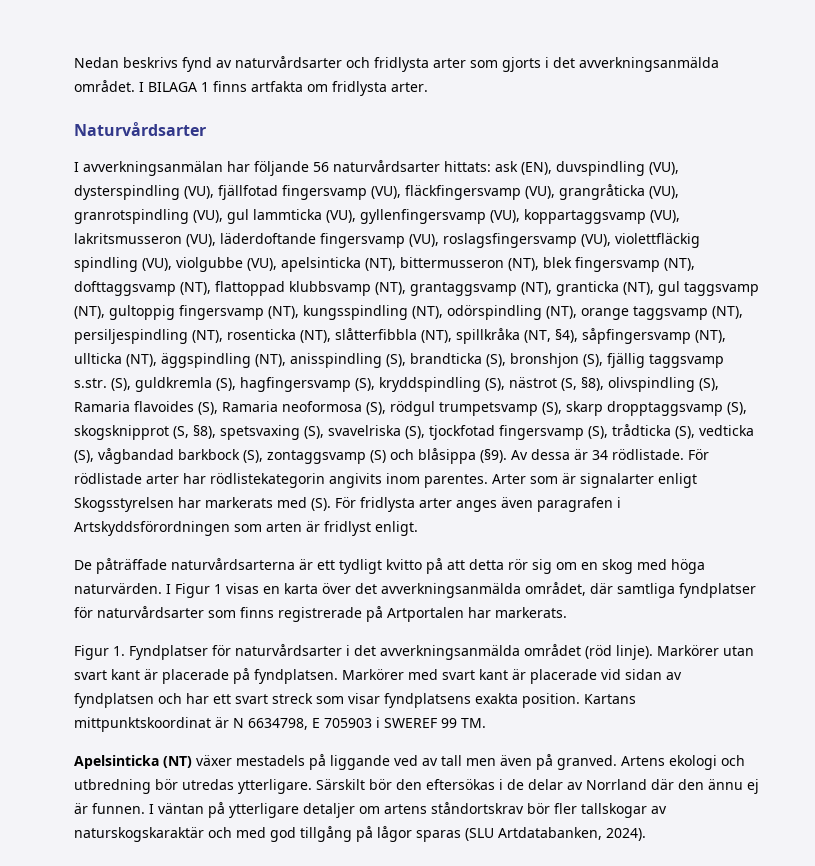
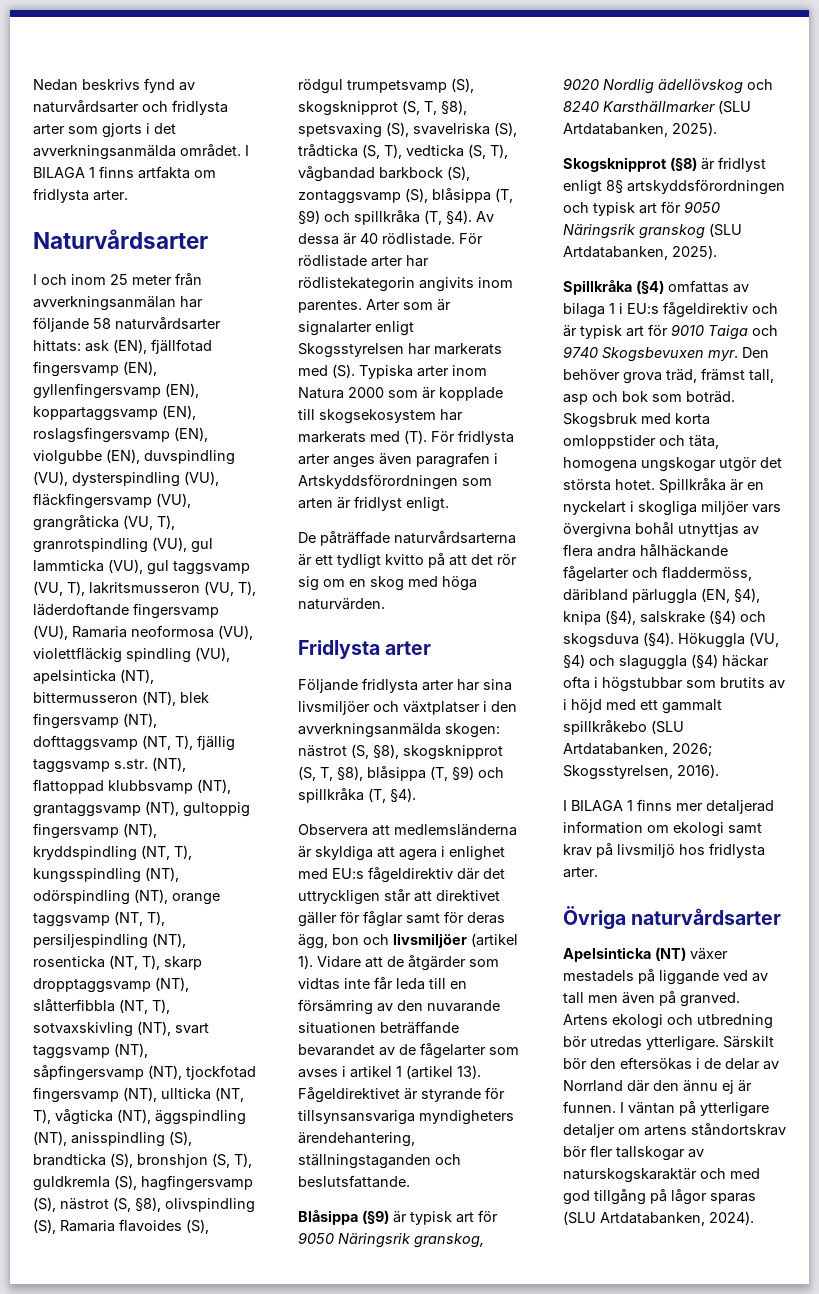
- I avverkningsanmälan har följande 56 naturvårdsarter hittats:
+ I och inom 25 meter från avverkningsanmälan har följande 58 naturvårdsarter hittats:
- ask (EN), duvspindling (VU), dysterspindling (VU), fjällfotad fingersvamp (VU), fläckfingersvamp (VU), grangråticka (VU), granrotspindling (VU), gul lammticka (VU), gyllenfingersvamp (VU), koppartaggsvamp (VU), lakritsmusseron (VU), läderdoftande fingersvamp (VU), roslagsfingersvamp (VU), violettfläckig spindling (VU), violgubbe (VU), apelsinticka (NT), bittermusseron (NT), blek fingersvamp (NT), dofttaggsvamp (NT), flattoppad klubbsvamp (NT), grantaggsvamp (NT), granticka (NT), gul taggsvamp (NT), gultoppig fingersvamp (NT), kungsspindling (NT), odörspindling (NT), orange taggsvamp (NT), persiljespindling (NT), rosenticka (NT), slåtterfibbla (NT), spillkråka (NT, §4), såpfingersvamp (NT), ullticka (NT), äggspindling (NT), anisspindling (S), brandticka (S), bronshjon (S), fjällig taggsvamp s.str. (S), guldkremla (S), hagfingersvamp (S), kryddspindling (S), nästrot (S, §8), olivspindling (S), Ramaria flavoides (S), Ramaria neoformosa (S), rödgul trumpetsvamp (S), skarp dropptaggsvamp (S), skogsknipprot (S, §8), spetsvaxing (S), svavelriska (S), tjockfotad fingersvamp (S), trådticka (S), vedticka (S), vågbandad barkbock (S), zontaggsvamp (S) och blåsippa (§9).
+ ask (EN), fjällfotad fingersvamp (EN), gyllenfingersvamp (EN), koppartaggsvamp (EN), roslagsfingersvamp (EN), violgubbe (EN), duvspindling (VU), dysterspindling (VU), fläckfingersvamp (VU), grangråticka (VU, T), granrotspindling (VU), gul lammticka (VU), gul taggsvamp (VU, T), lakritsmusseron (VU, T), läderdoftande fingersvamp (VU), Ramaria neoformosa (VU), violettfläckig spindling (VU), apelsinticka (NT), bittermusseron (NT), blek fingersvamp (NT), dofttaggsvamp (NT, T), fjällig taggsvamp s.str. (NT), flattoppad klubbsvamp (NT), grantaggsvamp (NT), gultoppig fingersvamp (NT), kryddspindling (NT, T), kungsspindling (NT), odörspindling (NT), orange taggsvamp (NT, T), persiljespindling (NT), rosenticka (NT, T), skarp dropptaggsvamp (NT), slåtterfibbla (NT, T), sotvaxskivling (NT), svart taggsvamp (NT), såpfingersvamp (NT), tjockfotad fingersvamp (NT), ullticka (NT, T), vågticka (NT), äggspindling (NT), anisspindling (S), brandticka (S), bronshjon (S, T), guldkremla (S), hagfingersvamp (S), nästrot (S, §8), olivspindling (S), Ramaria flavoides (S), rödgul trumpetsvamp (S), skogsknipprot (S, T, §8), spetsvaxing (S), svavelriska (S), trådticka (S, T), vedticka (S, T), vågbandad barkbock (S), zontaggsvamp (S), blåsippa (T, §9) och spillkråka (T, §4).
- Av dessa är 34 rödlistade.
+ Av dessa är 40 rödlistade.
- Arter som är signalarter enligt Skogsstyrelsen har markerats med (S). För fridlysta arter anges även paragrafen i Artskyddsförordningen som arten är fridlyst enligt.
+ Arter som är signalarter enligt Skogsstyrelsen har markerats med (S). Typiska arter inom Natura 2000 som är kopplade till skogsekosystem har markerats med (T). För fridlysta arter anges även paragrafen i Artskyddsförordningen som arten är fridlyst enligt.
- De påträffade naturvårdsarterna är ett tydligt kvitto på att detta rör sig om en skog med höga naturvärden. I Figur 1 visas en karta över det avverkningsanmälda området, där samtliga fyndplatser för naturvårdsarter som finns registrerade på Artportalen har markerats.
- Figur 1. Fyndplatser för naturvårdsarter i det avverkningsanmälda området (röd linje). Markörer utan svart kant är placerade på fyndplatsen. Markörer med svart kant är placerade vid sidan av fyndplatsen och har ett svart streck som visar fyndplatsens exakta position. Kartans mittpunktskoordinat är N 6634798, E 705903 i SWEREF 99 TM.
+ De påträffade naturvårdsarterna är ett tydligt kvitto på att det rör sig om en skog med höga naturvärden.
+ Fridlysta arter
+ Följande fridlysta arter har sina livsmiljöer och växtplatser i den avverkningsanmälda skogen: nästrot (S, §8), skogsknipprot (S, T, §8), blåsippa (T, §9) och spillkråka (T, §4).
+ Observera att medlemsländerna är skyldiga att agera i enlighet med EU:s fågeldirektiv där det uttryckligen står att direktivet gäller för fåglar samt för deras ägg, bon och livsmiljöer (artikel 1). Vidare att de åtgärder som vidtas inte får leda till en försämring av den nuvarande situationen beträffande bevarandet av de fågelarter som avses i artikel 1 (artikel 13). Fågeldirektivet är styrande för tillsynsansvariga myndigheters ärendehantering, ställningstaganden och beslutsfattande.
+ Blåsippa (§9) är typisk art för 9050 Näringsrik granskog, 9020 Nordlig ädellövskog och 8240 Karsthällmarker (SLU Artdatabanken, 2025).
+ Skogsknipprot (§8) är fridlyst enligt 8§ artskyddsförordningen och typisk art för 9050 Näringsrik granskog (SLU Artdatabanken, 2025).
+ Spillkråka (§4) omfattas av bilaga 1 i EU:s fågeldirektiv och är typisk art för 9010 Taiga och 9740 Skogsbevuxen myr. Den behöver grova träd, främst tall, asp och bok som boträd. Skogsbruk med korta omloppstider och täta, homogena ungskogar utgör det största hotet. Spillkråka är en nyckelart i skogliga miljöer vars övergivna bohål utnyttjas av flera andra hålhäckande fågelarter och fladdermöss, däribland pärluggla (EN, §4), knipa (§4), salskrake (§4) och skogsduva (§4). Hökuggla (VU, §4) och slaguggla (§4) häckar ofta i högstubbar som brutits av i höjd med ett gammalt spillkråkebo (SLU Artdatabanken, 2026; Skogsstyrelsen, 2016).
+ I BILAGA 1 finns mer detaljerad information om ekologi samt krav på livsmiljö hos fridlysta arter.
+ Övriga naturvårdsarter

